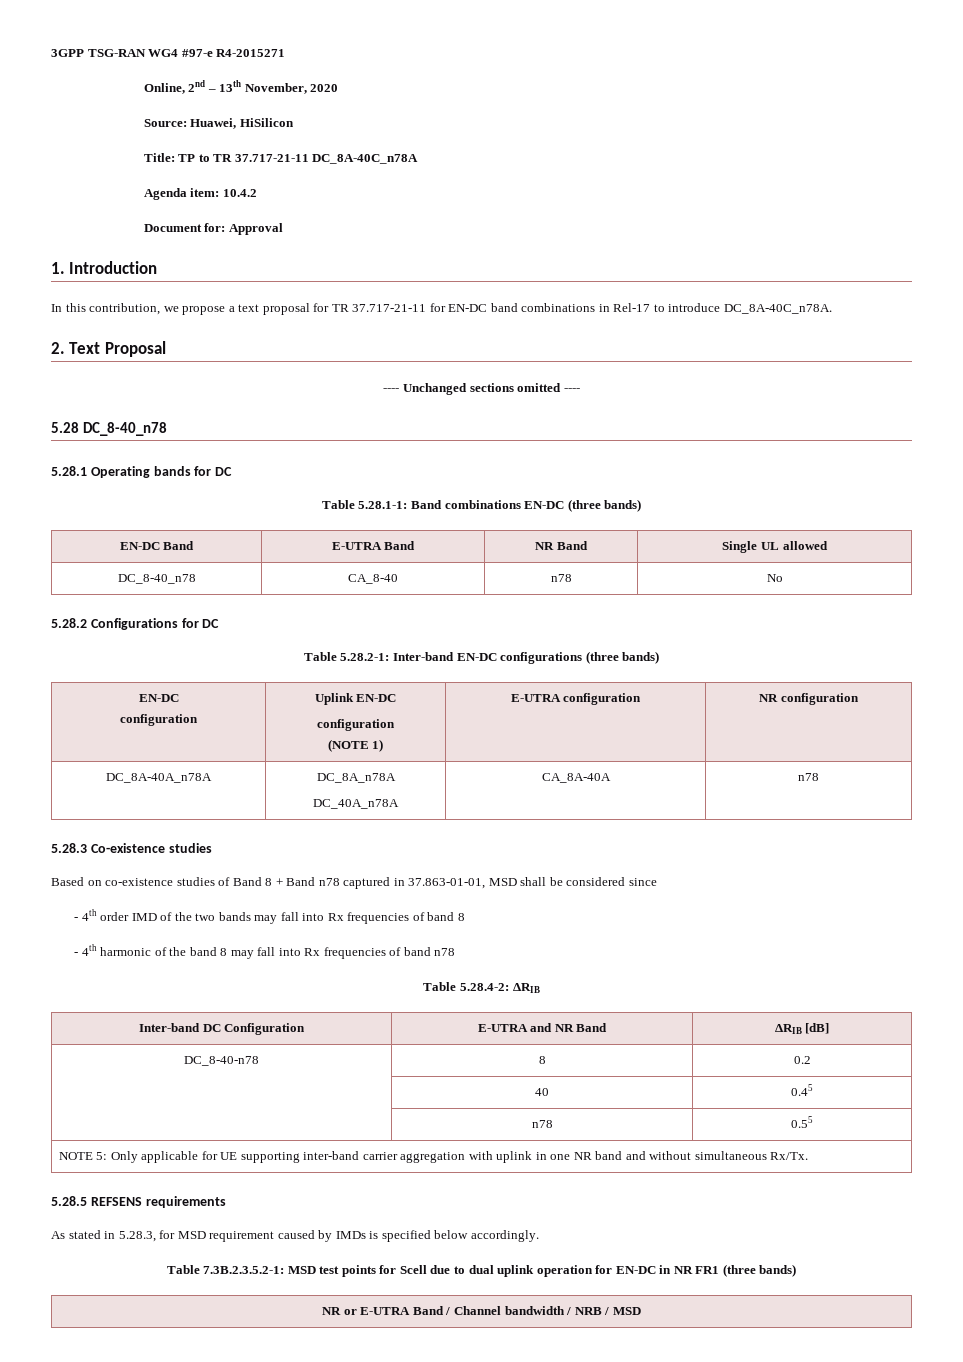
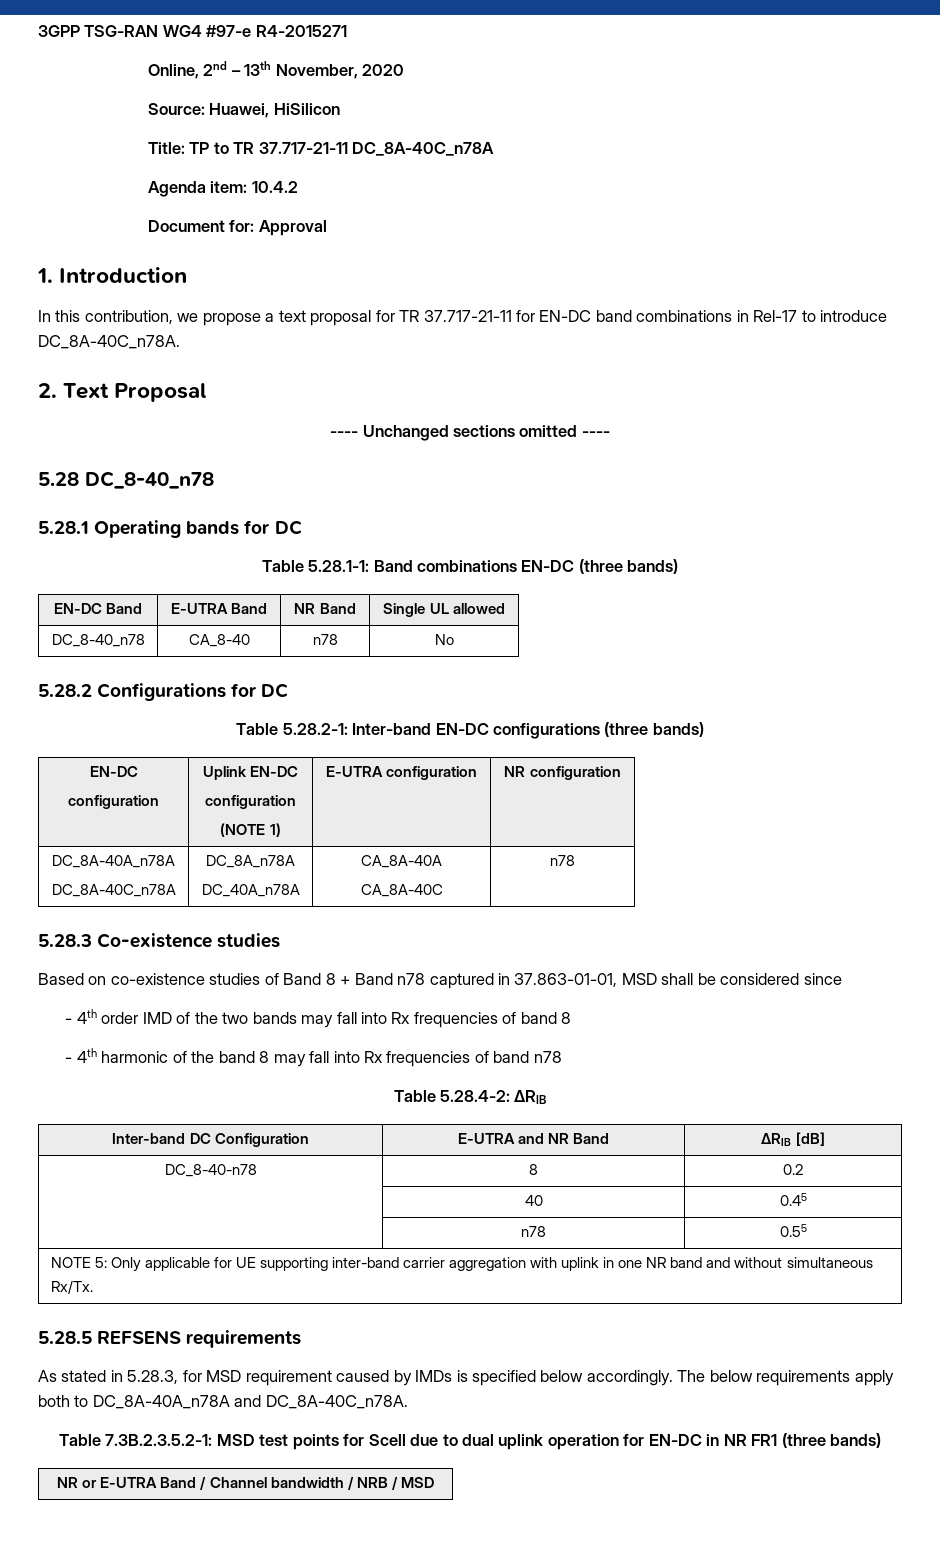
  Table 5.28.2-1: Inter-band EN-DC configurations (three bands)
  EN-DC
  configuration | Uplink EN-DC
  configuration
  (NOTE 1) | E-UTRA configuration | NR configuration
- DC_8A-40A_n78A | DC_8A_n78A
- DC_40A_n78A | CA_8A-40A | n78
+ DC_8A-40A_n78A
+ DC_8A-40C_n78A | DC_8A_n78A
+ DC_40A_n78A | CA_8A-40A
+ CA_8A-40C | n78
+ The below requirements apply both to DC_8A-40A_n78A and DC_8A-40C_n78A.

